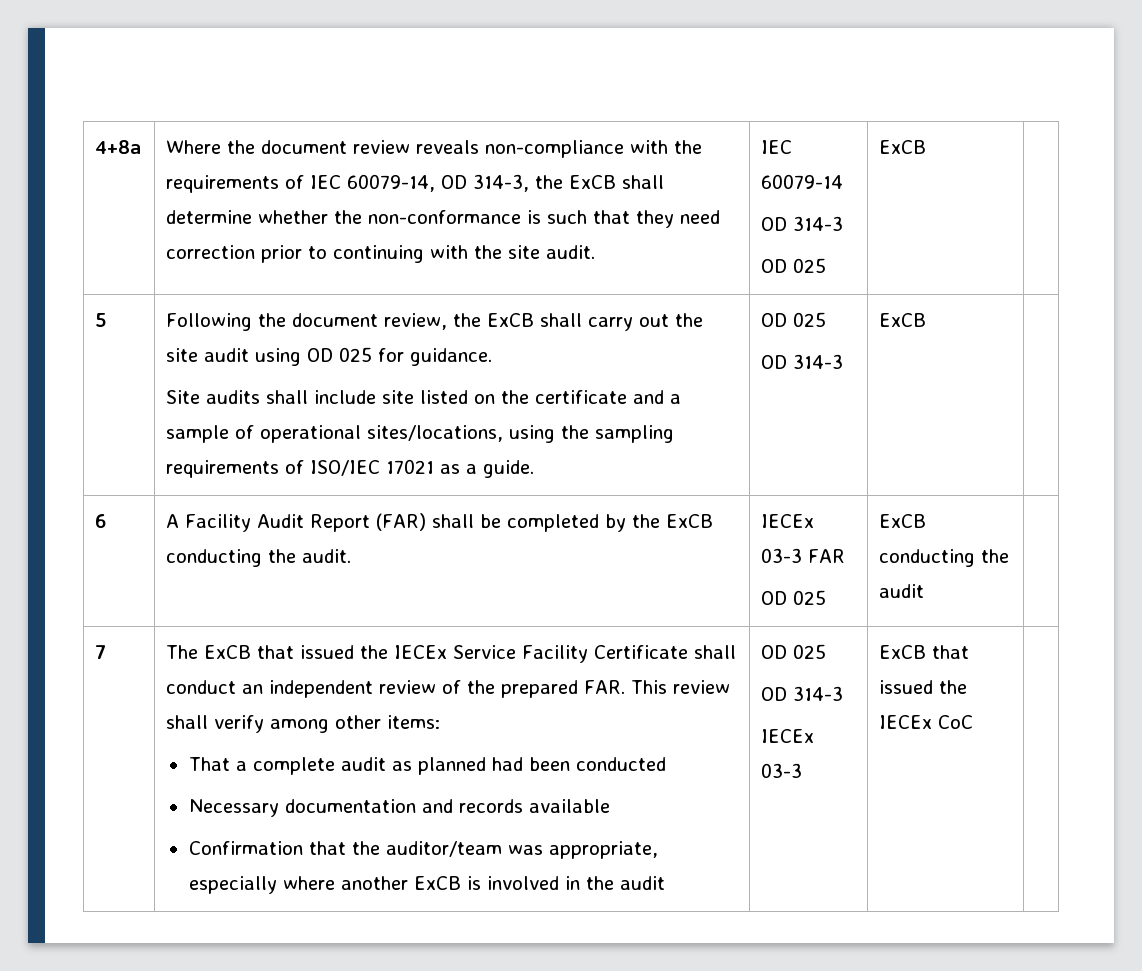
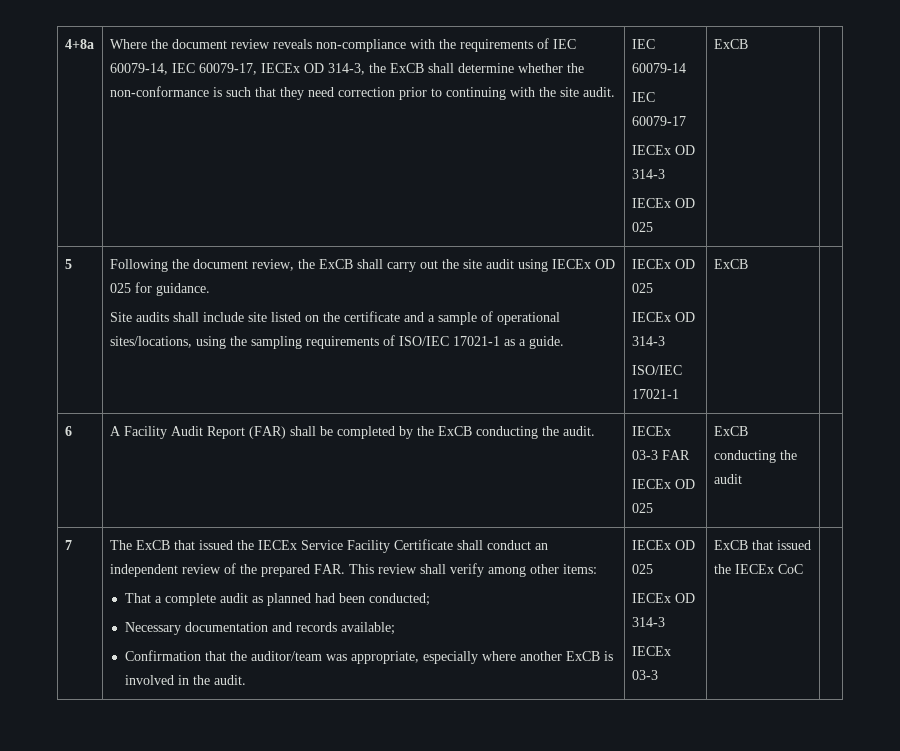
- Where the document review reveals non-compliance with the requirements of IEC 60079-14, OD 314-3, the ExCB shall determine whether the non-conformance is such that they need correction prior to continuing with the site audit.
+ Where the document review reveals non-compliance with the requirements of IEC 60079-14, IEC 60079-17, IECEx OD 314-3, the ExCB shall determine whether the non-conformance is such that they need correction prior to continuing with the site audit.
  IEC 60079-14
- OD 314-3
- OD 025
+ IEC 60079-17
+ IECEx OD 314-3
+ IECEx OD 025
- Following the document review, the ExCB shall carry out the site audit using OD 025 for guidance.
+ Following the document review, the ExCB shall carry out the site audit using IECEx OD 025 for guidance.
- Site audits shall include site listed on the certificate and a sample of operational sites/locations, using the sampling requirements of ISO/IEC 17021 as a guide. | OD 025
- OD 314-3
+ Site audits shall include site listed on the certificate and a sample of operational sites/locations, using the sampling requirements of ISO/IEC 17021-1 as a guide. | IECEx OD 025
+ IECEx OD 314-3
+ ISO/IEC 17021-1
  6 | A Facility Audit Report (FAR) shall be completed by the ExCB conducting the audit. | IECEx 03-3 FAR
- OD 025 | ExCB conducting the audit |
+ IECEx OD 025 | ExCB conducting the audit |
- That a complete audit as planned had been conducted
+ That a complete audit as planned had been conducted;
- Necessary documentation and records available
+ Necessary documentation and records available;
- Confirmation that the auditor/team was appropriate, especially where another ExCB is involved in the audit | OD 025
- OD 314-3
+ Confirmation that the auditor/team was appropriate, especially where another ExCB is involved in the audit. | IECEx OD 025
+ IECEx OD 314-3

